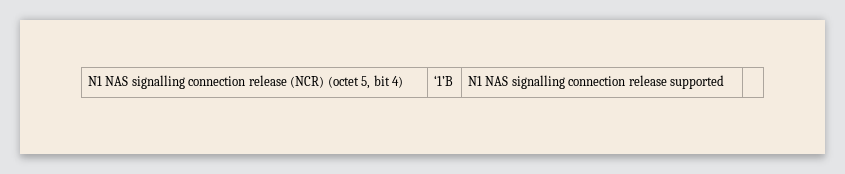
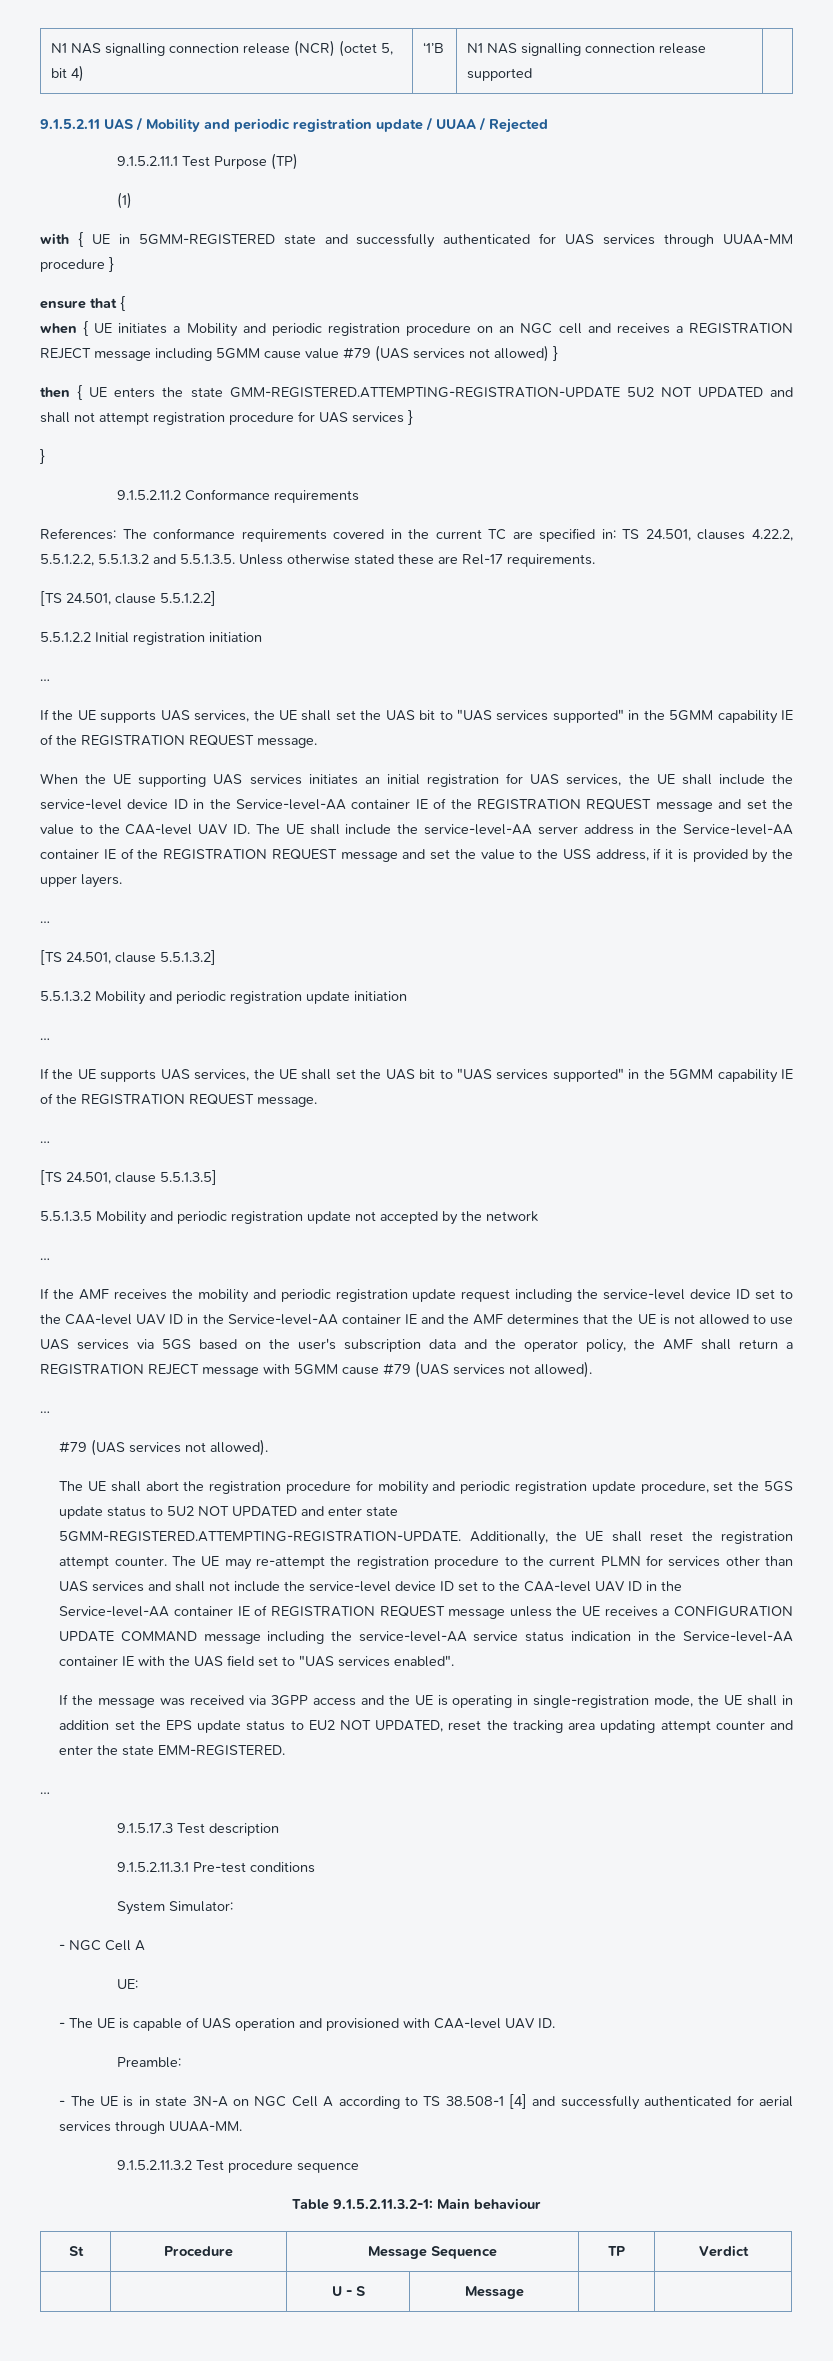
+ 9.1.5.2.11 UAS / Mobility and periodic registration update / UUAA / Rejected
+ 9.1.5.2.11.1 Test Purpose (TP)
+ (1)
+ with { UE in 5GMM-REGISTERED state and successfully authenticated for UAS services through UUAA-MM procedure }
+ ensure that {
+ when { UE initiates a Mobility and periodic registration procedure on an NGC cell and receives a REGISTRATION REJECT message including 5GMM cause value #79 (UAS services not allowed) }
+ then { UE enters the state GMM-REGISTERED.ATTEMPTING-REGISTRATION-UPDATE 5U2 NOT UPDATED and shall not attempt registration procedure for UAS services }
+ }
+ 9.1.5.2.11.2 Conformance requirements
+ References: The conformance requirements covered in the current TC are specified in: TS 24.501, clauses 4.22.2, 5.5.1.2.2, 5.5.1.3.2 and 5.5.1.3.5. Unless otherwise stated these are Rel-17 requirements.
+ [TS 24.501, clause 5.5.1.2.2]
+ 5.5.1.2.2 Initial registration initiation
+ …
+ If the UE supports UAS services, the UE shall set the UAS bit to "UAS services supported" in the 5GMM capability IE of the REGISTRATION REQUEST message.
+ When the UE supporting UAS services initiates an initial registration for UAS services, the UE shall include the service-level device ID in the Service-level-AA container IE of the REGISTRATION REQUEST message and set the value to the CAA-level UAV ID. The UE shall include the service-level-AA server address in the Service-level-AA container IE of the REGISTRATION REQUEST message and set the value to the USS address, if it is provided by the upper layers.
+ …
+ [TS 24.501, clause 5.5.1.3.2]
+ 5.5.1.3.2 Mobility and periodic registration update initiation
+ …
+ If the UE supports UAS services, the UE shall set the UAS bit to "UAS services supported" in the 5GMM capability IE of the REGISTRATION REQUEST message.
+ …
+ [TS 24.501, clause 5.5.1.3.5]
+ 5.5.1.3.5 Mobility and periodic registration update not accepted by the network
+ …
+ If the AMF receives the mobility and periodic registration update request including the service-level device ID set to the CAA-level UAV ID in the Service-level-AA container IE and the AMF determines that the UE is not allowed to use UAS services via 5GS based on the user's subscription data and the operator policy, the AMF shall return a REGISTRATION REJECT message with 5GMM cause #79 (UAS services not allowed).
+ …
+ #79 (UAS services not allowed).
+ The UE shall abort the registration procedure for mobility and periodic registration update procedure, set the 5GS update status to 5U2 NOT UPDATED and enter state 5GMM-REGISTERED.ATTEMPTING-REGISTRATION-UPDATE. Additionally, the UE shall reset the registration attempt counter. The UE may re-attempt the registration procedure to the current PLMN for services other than UAS services and shall not include the service-level device ID set to the CAA-level UAV ID in the Service-level-AA container IE of REGISTRATION REQUEST message unless the UE receives a CONFIGURATION UPDATE COMMAND message including the service-level-AA service status indication in the Service-level-AA container IE with the UAS field set to "UAS services enabled".
+ If the message was received via 3GPP access and the UE is operating in single-registration mode, the UE shall in addition set the EPS update status to EU2 NOT UPDATED, reset the tracking area updating attempt counter and enter the state EMM-REGISTERED.
+ …
+ 9.1.5.17.3 Test description
+ 9.1.5.2.11.3.1 Pre-test conditions
+ System Simulator:
+ - NGC Cell A
+ UE:
+ - The UE is capable of UAS operation and provisioned with CAA-level UAV ID.
+ Preamble:
+ - The UE is in state 3N-A on NGC Cell A according to TS 38.508-1 [4] and successfully authenticated for aerial services through UUAA-MM.
+ 9.1.5.2.11.3.2 Test procedure sequence
+ Table 9.1.5.2.11.3.2-1: Main behaviour
+ St | Procedure | Message Sequence | TP | Verdict
+ | | U - S | Message | |

